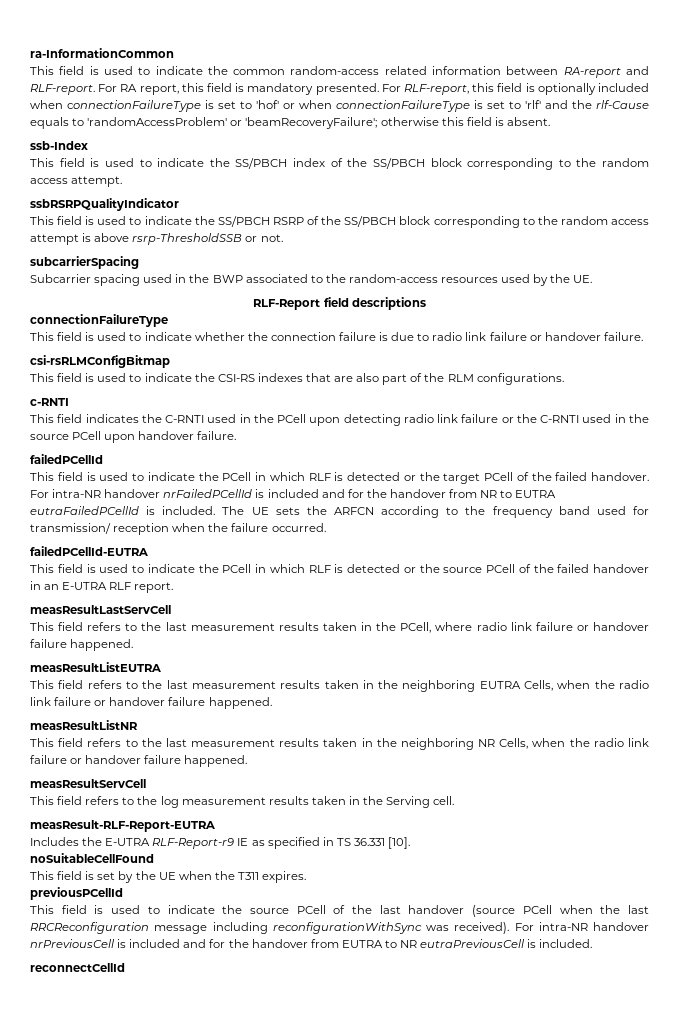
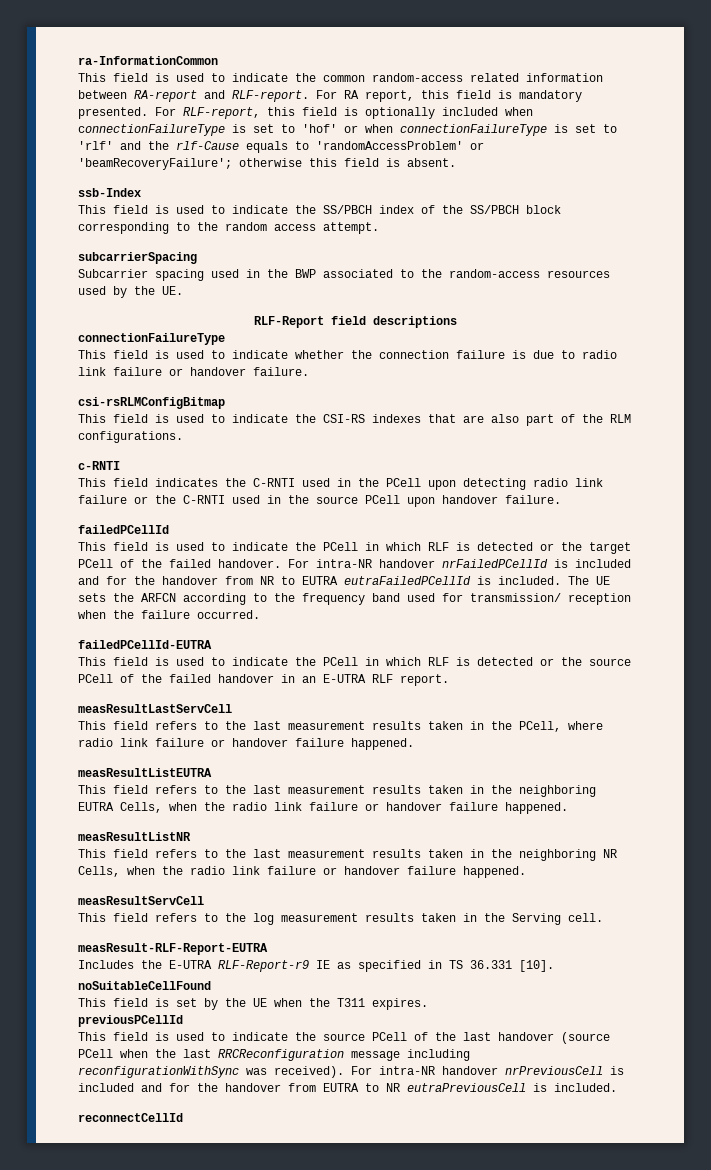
- ssbRSRPQualityIndicator
- This field is used to indicate the SS/PBCH RSRP of the SS/PBCH block corresponding to the random access attempt is above rsrp-ThresholdSSB or not.

